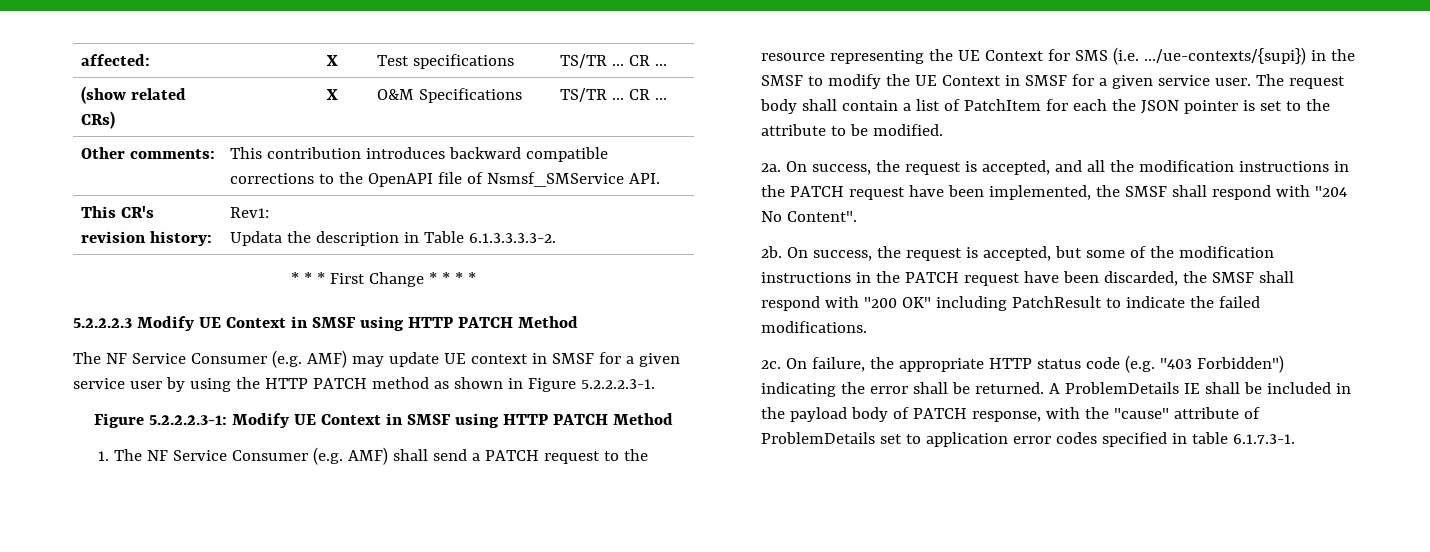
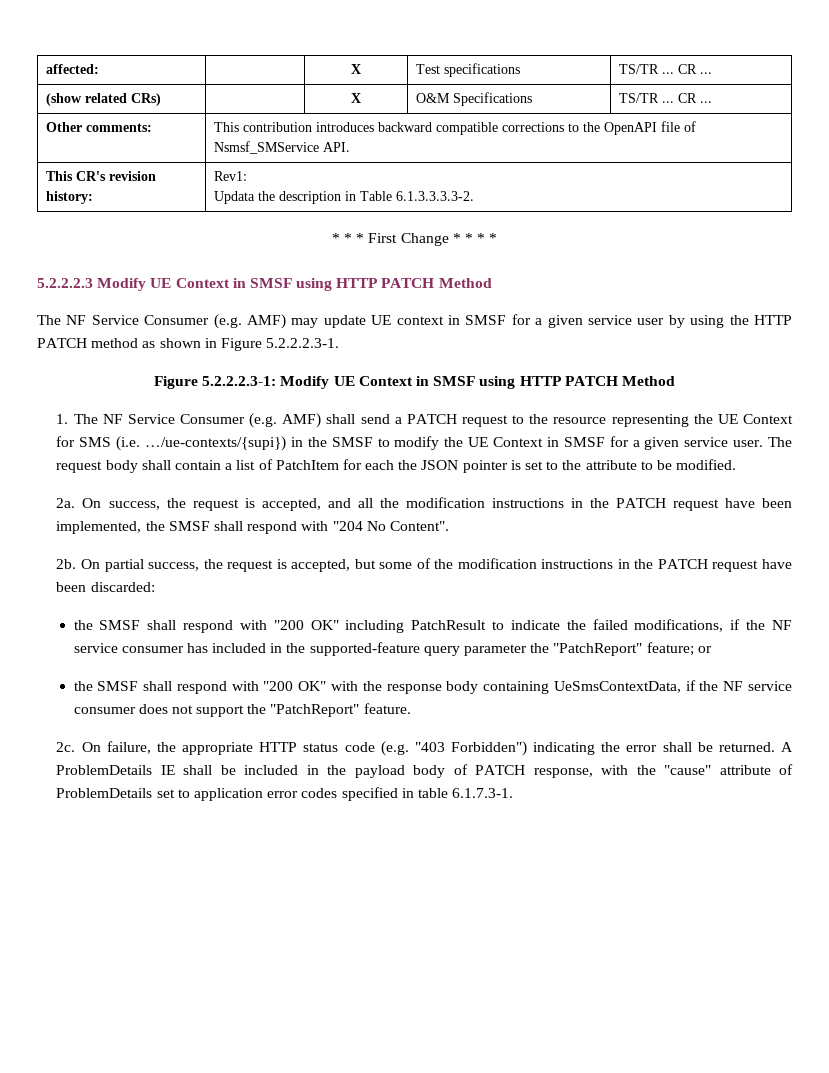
- On success, the request is accepted, but some of the modification instructions in the PATCH request have been discarded, the SMSF shall respond with "200 OK" including PatchResult to indicate the failed modifications.
+ On partial success, the request is accepted, but some of the modification instructions in the PATCH request have been discarded:
+ the SMSF shall respond with "200 OK" including PatchResult to indicate the failed modifications, if the NF service consumer has included in the supported-feature query parameter the "PatchReport" feature; or
+ the SMSF shall respond with "200 OK" with the response body containing UeSmsContextData, if the NF service consumer does not support the "PatchReport" feature.

